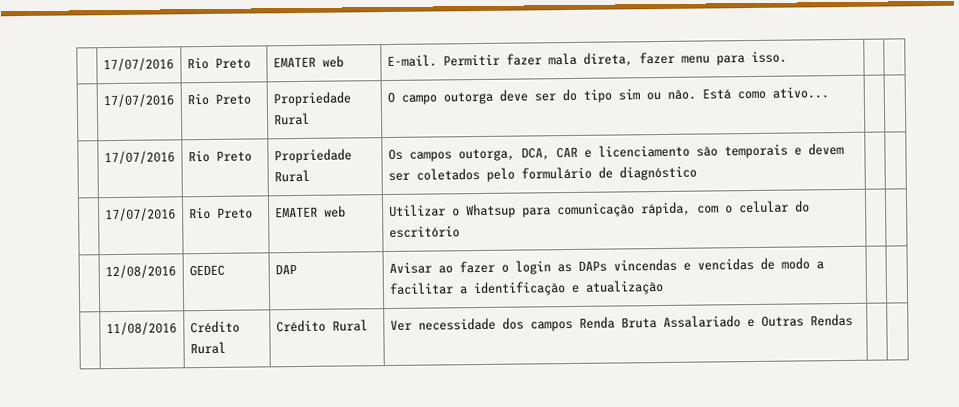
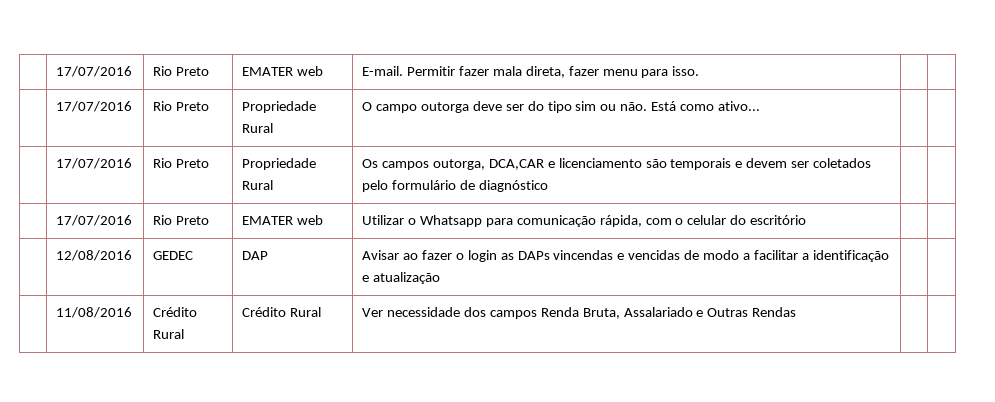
- | 17/07/2016 | Rio Preto | Propriedade Rural | Os campos outorga, DCA, CAR e licenciamento são temporais e devem ser coletados pelo formulário de diagnóstico | |
+ | 17/07/2016 | Rio Preto | Propriedade Rural | Os campos outorga, DCA,CAR e licenciamento são temporais e devem ser coletados pelo formulário de diagnóstico | |
- | 17/07/2016 | Rio Preto | EMATER web | Utilizar o Whatsup para comunicação rápida, com o celular do escritório | |
+ | 17/07/2016 | Rio Preto | EMATER web | Utilizar o Whatsapp para comunicação rápida, com o celular do escritório | |
- | 11/08/2016 | Crédito Rural | Crédito Rural | Ver necessidade dos campos Renda Bruta Assalariado e Outras Rendas | |
+ | 11/08/2016 | Crédito Rural | Crédito Rural | Ver necessidade dos campos Renda Bruta, Assalariado e Outras Rendas | |

